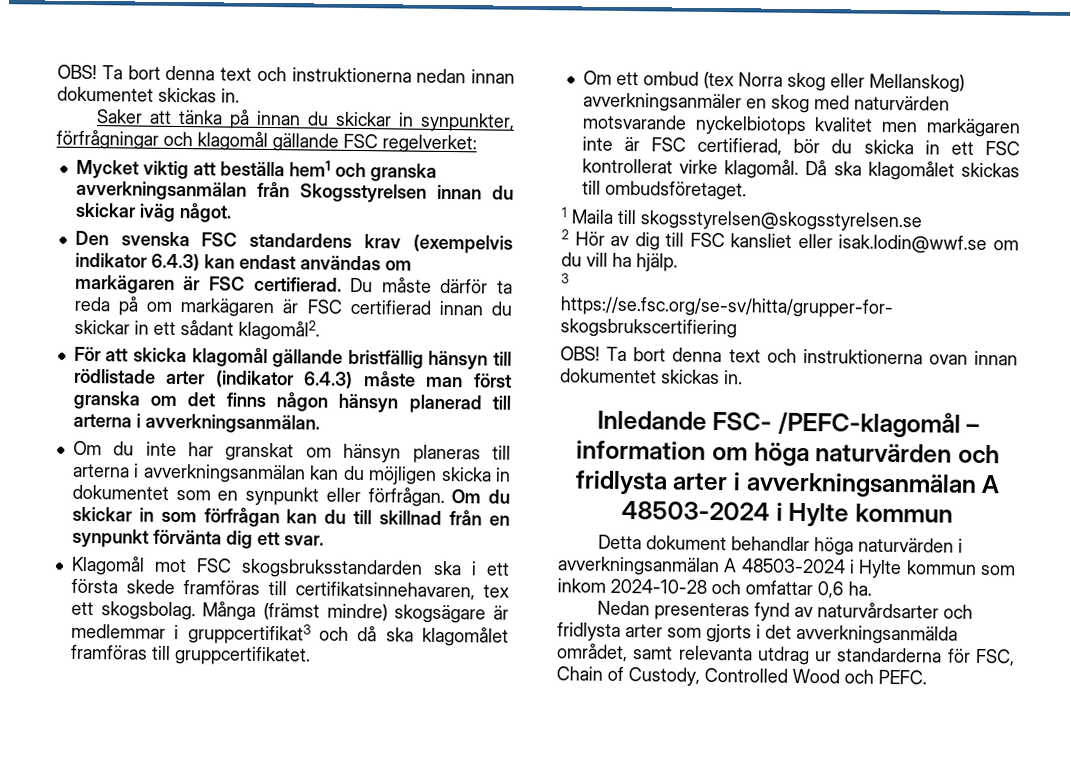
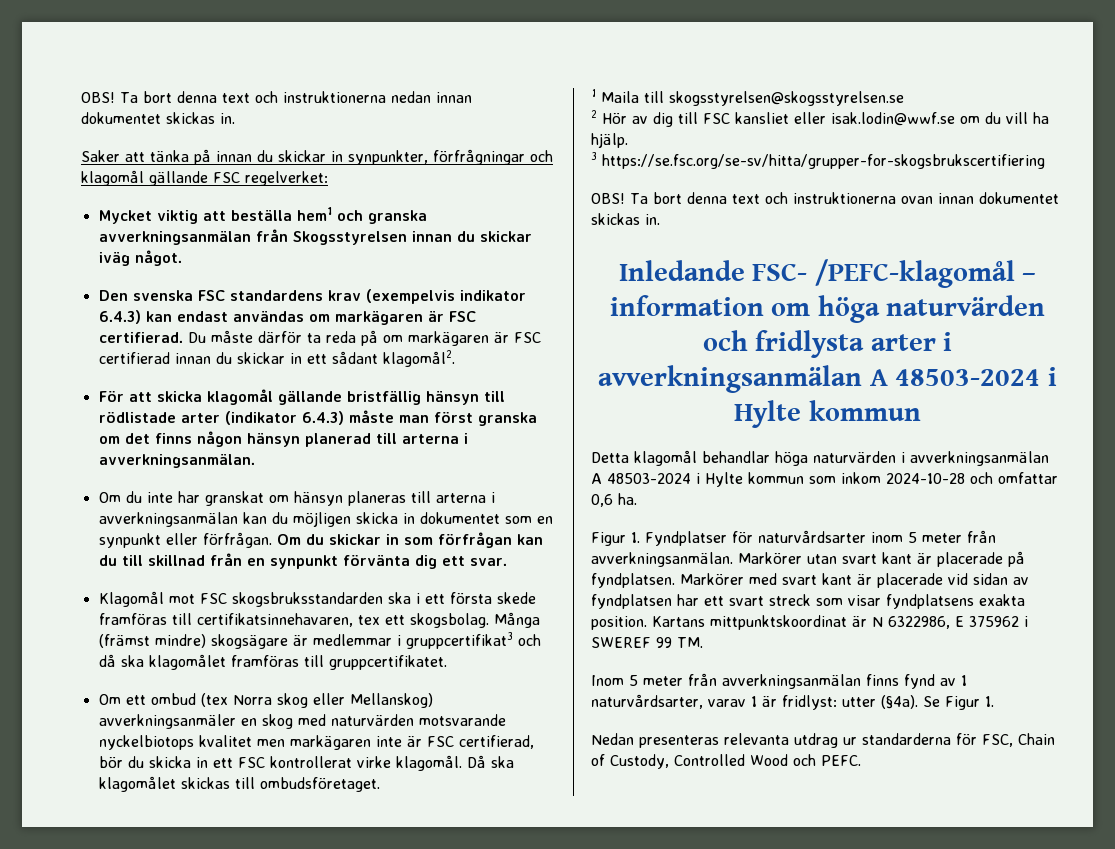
- Detta dokument behandlar höga naturvärden i avverkningsanmälan A 48503-2024 i Hylte kommun som inkom 2024-10-28 och omfattar 0,6 ha.
+ Detta klagomål behandlar höga naturvärden i avverkningsanmälan A 48503-2024 i Hylte kommun som inkom 2024-10-28 och omfattar 0,6 ha.
- Nedan presenteras fynd av naturvårdsarter och fridlysta arter som gjorts i det avverkningsanmälda området, samt relevanta utdrag ur standarderna för FSC, Chain of Custody, Controlled Wood och PEFC.
+ Figur 1. Fyndplatser för naturvårdsarter inom 5 meter från avverkningsanmälan. Markörer utan svart kant är placerade på fyndplatsen. Markörer med svart kant är placerade vid sidan av fyndplatsen har ett svart streck som visar fyndplatsens exakta position. Kartans mittpunktskoordinat är N 6322986, E 375962 i SWEREF 99 TM.
+ Inom 5 meter från avverkningsanmälan finns fynd av 1 naturvårdsarter, varav 1 är fridlyst: utter (§4a). Se Figur 1.
+ Nedan presenteras relevanta utdrag ur standarderna för FSC, Chain of Custody, Controlled Wood och PEFC.

